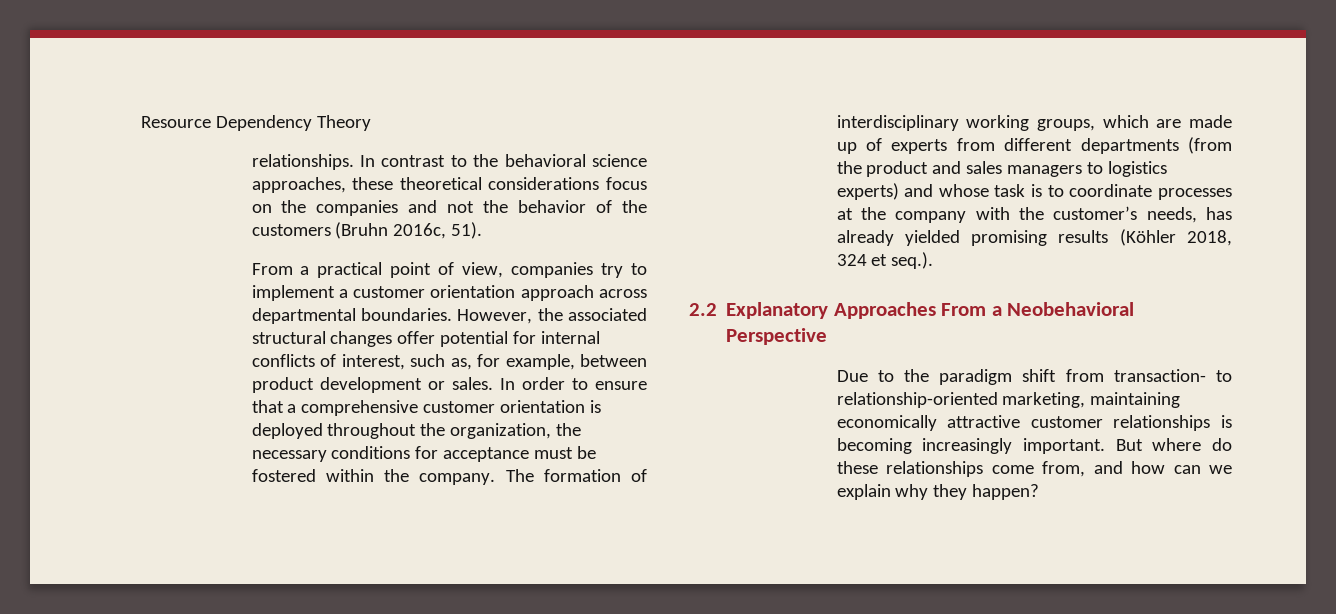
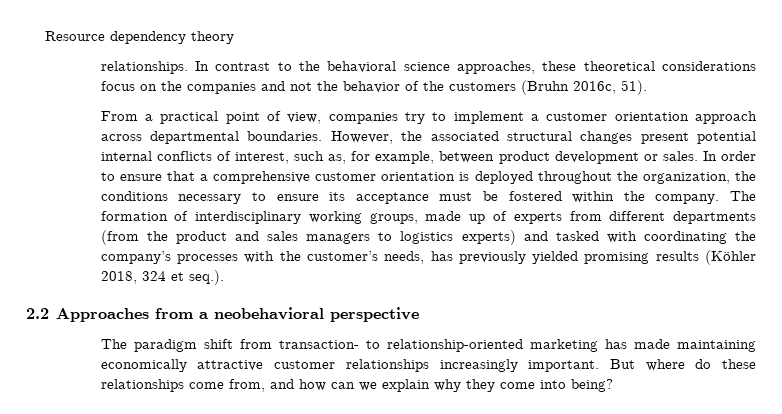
- Resource Dependency Theory
+ Resource dependency theory
- However, the associated structural changes offer potential for internal conflicts of interest, such as, for example, between product development or sales.
+ However, the associated structural changes present potential internal conflicts of interest, such as, for example, between product development or sales.
- In order to ensure that a comprehensive customer orientation is deployed throughout the organization, the necessary conditions for acceptance must be fostered within the company.
+ In order to ensure that a comprehensive customer orientation is deployed throughout the organization, the conditions necessary to ensure its acceptance must be fostered within the company.
- The formation of interdisciplinary working groups, which are made up of experts from different departments (from the product and sales managers to logistics experts) and whose task is to coordinate processes at the company with the customer’s needs, has already yielded promising results (Köhler 2018, 324 et seq.).
+ The formation of interdisciplinary working groups, made up of experts from different departments (from the product and sales managers to logistics experts) and tasked with coordinating the company’s processes with the customer’s needs, has previously yielded promising results (Köhler 2018, 324 et seq.).
- 2.2 Explanatory Approaches From a Neobehavioral Perspective
- Due to the paradigm shift from transaction- to relationship-oriented marketing, maintaining economically attractive customer relationships is becoming increasingly important.
+ 2.2 Approaches from a neobehavioral perspective
+ The paradigm shift from transaction- to relationship-oriented marketing has made maintaining economically attractive customer relationships increasingly important.
- But where do these relationships come from, and how can we explain why they happen?
+ But where do these relationships come from, and how can we explain why they come into being?

